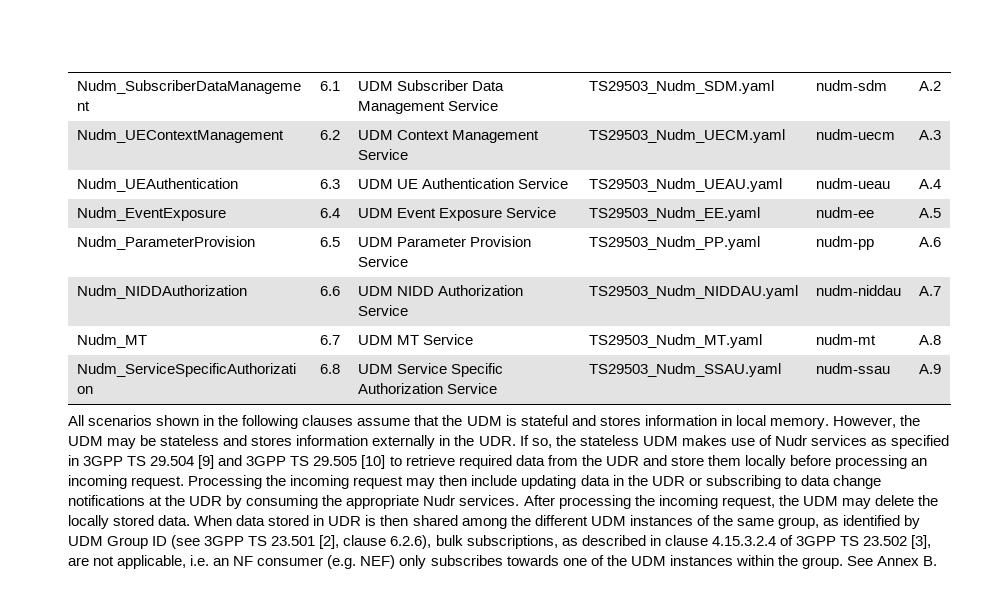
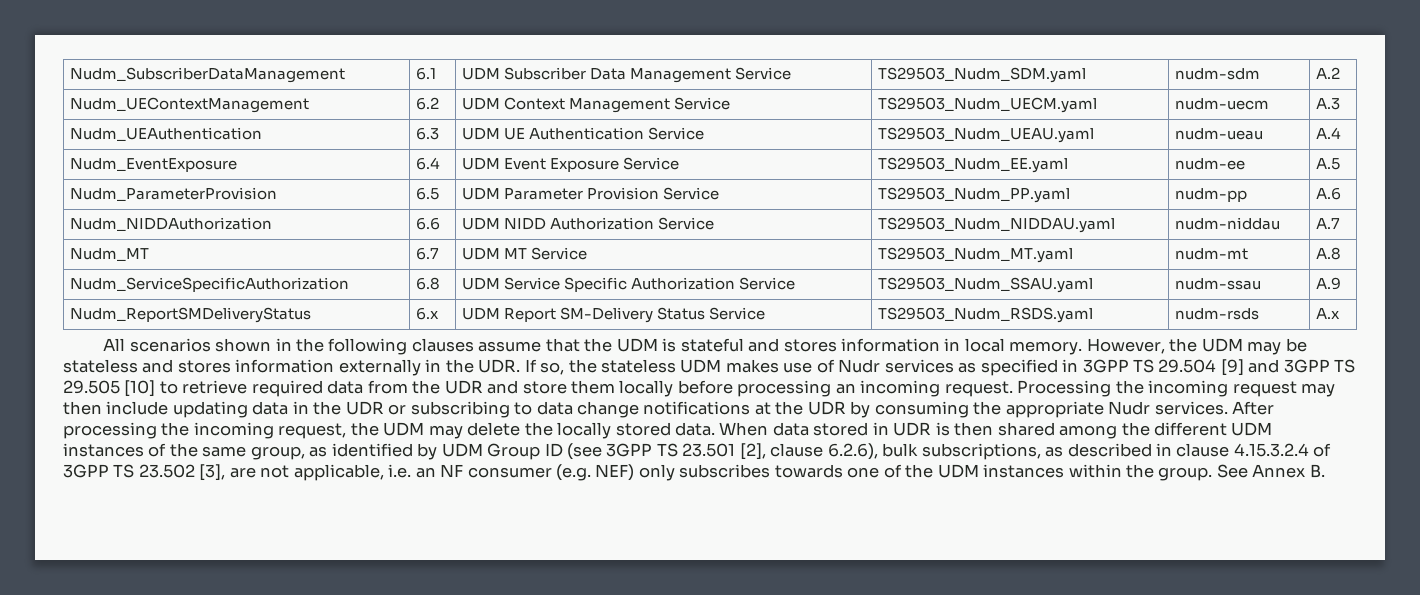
+ Nudm_ReportSMDeliveryStatus | 6.x | UDM Report SM-Delivery Status Service | TS29503_Nudm_RSDS.yaml | nudm-rsds | A.x

